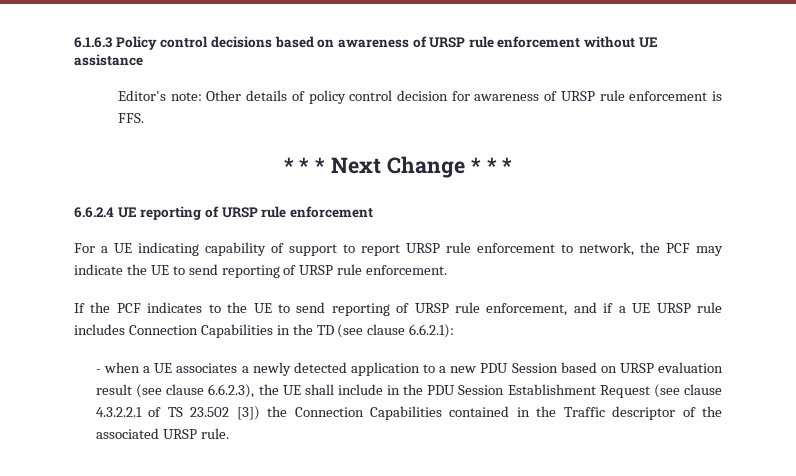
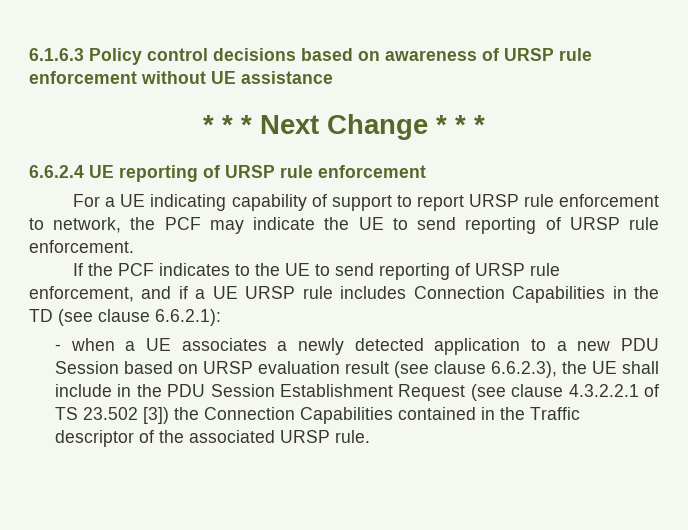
- Editor's note: Other details of policy control decision for awareness of URSP rule enforcement is FFS.

